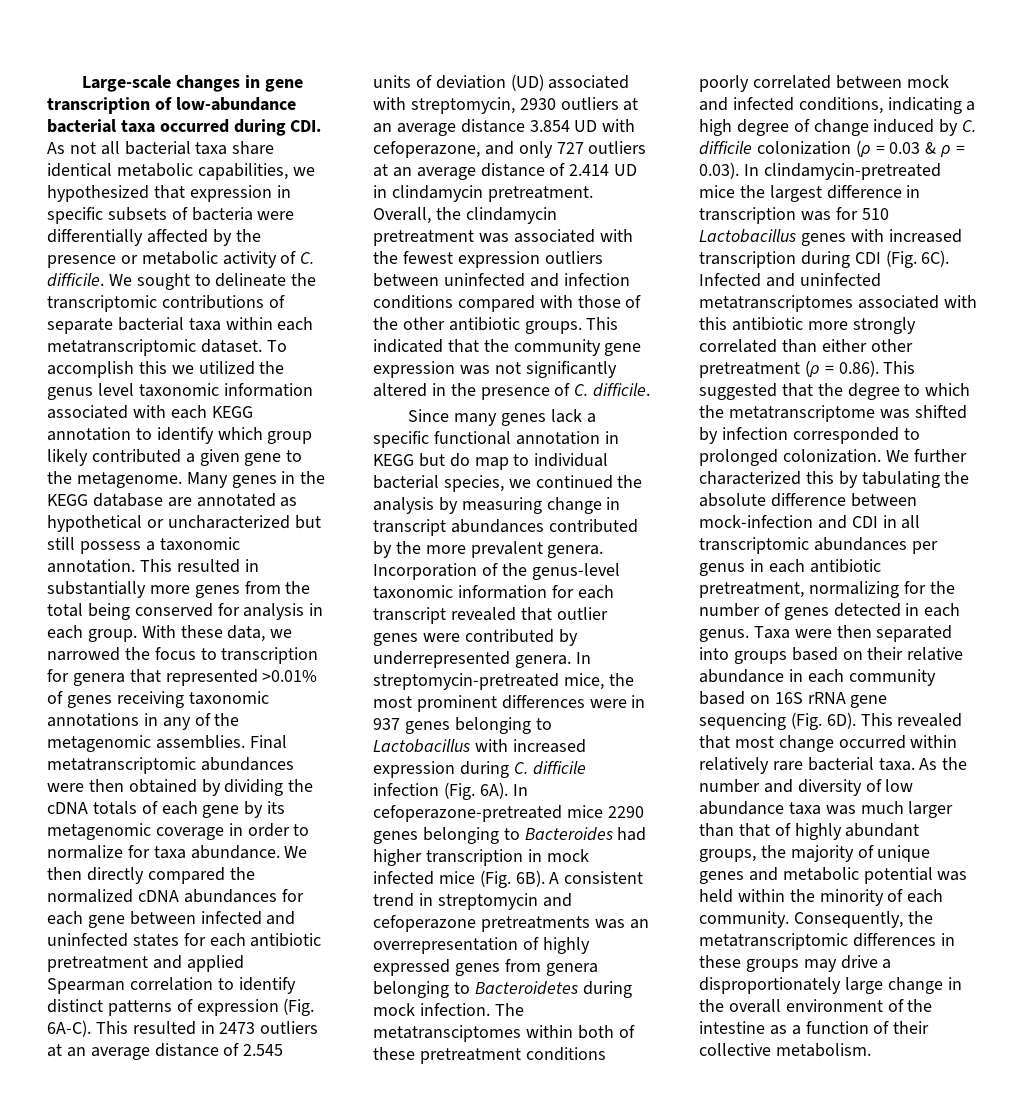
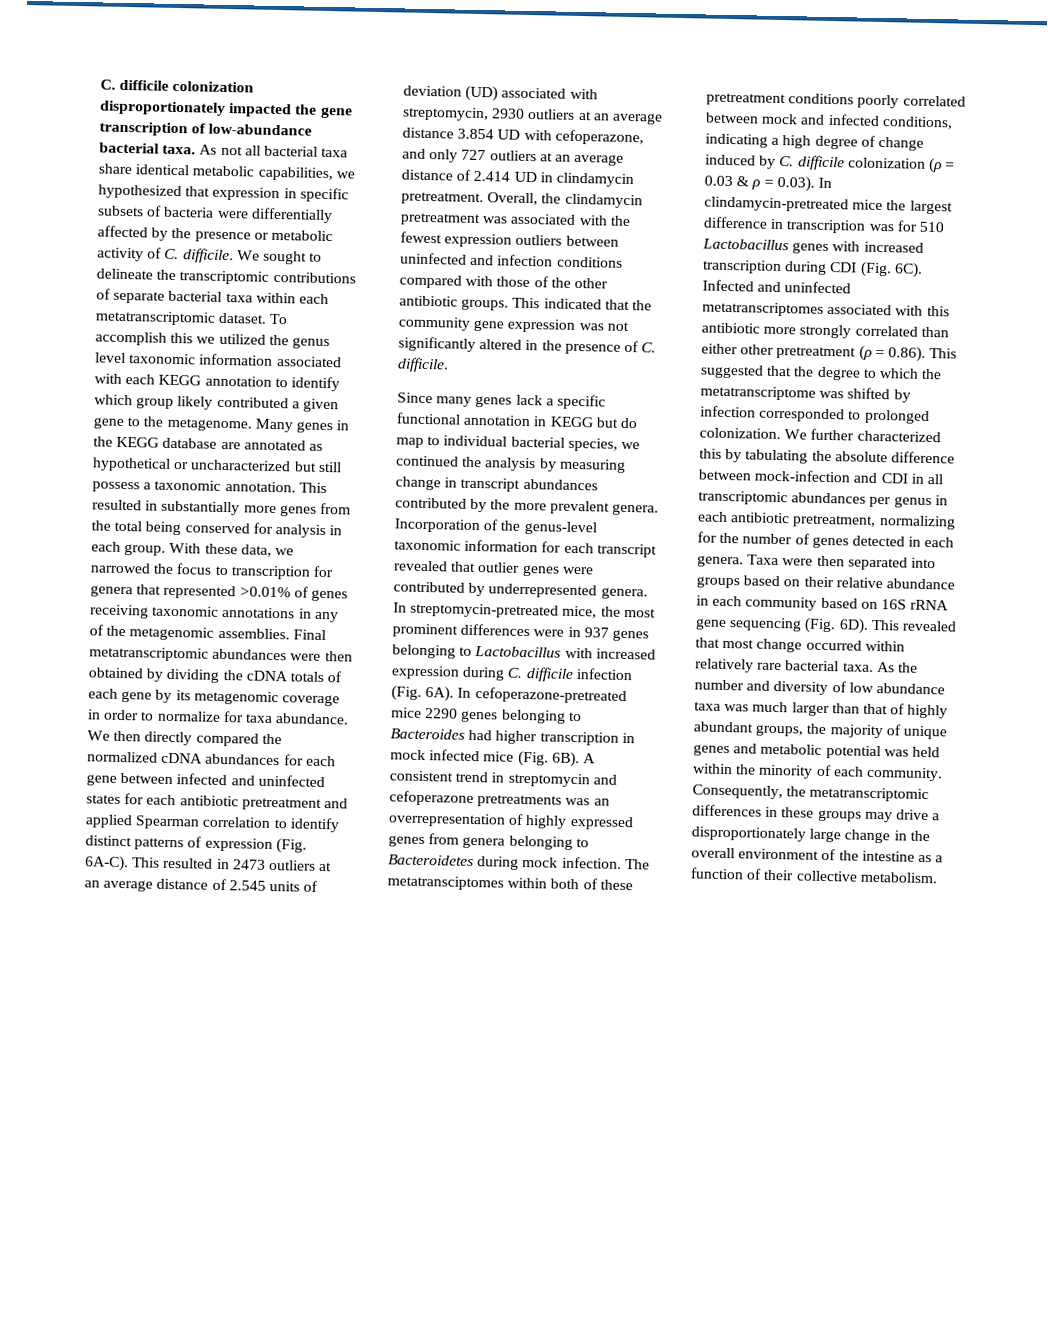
- Large-scale changes in gene transcription of low-abundance bacterial taxa occurred during CDI. As not all bacterial taxa share identical metabolic capabilities, we hypothesized that expression in specific subsets of bacteria were differentially affected by the presence or metabolic activity of C. difficile.
+ C. difficile colonization disproportionately impacted the gene transcription of low-abundance bacterial taxa. As not all bacterial taxa share identical metabolic capabilities, we hypothesized that expression in specific subsets of bacteria were differentially affected by the presence or metabolic activity of C. difficile.
- We further characterized this by tabulating the absolute difference between mock-infection and CDI in all transcriptomic abundances per genus in each antibiotic pretreatment, normalizing for the number of genes detected in each genus.
+ We further characterized this by tabulating the absolute difference between mock-infection and CDI in all transcriptomic abundances per genus in each antibiotic pretreatment, normalizing for the number of genes detected in each genera.

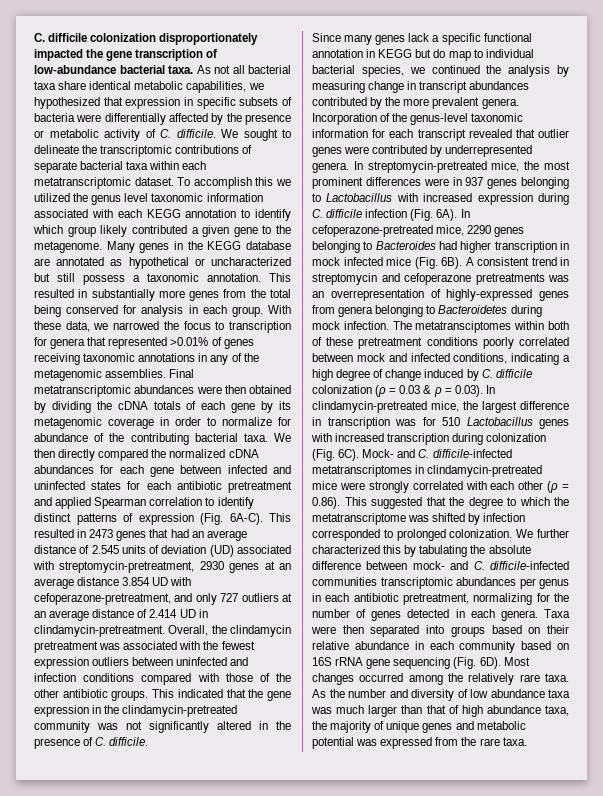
- Final metatranscriptomic abundances were then obtained by dividing the cDNA totals of each gene by its metagenomic coverage in order to normalize for taxa abundance.
+ Final metatranscriptomic abundances were then obtained by dividing the cDNA totals of each gene by its metagenomic coverage in order to normalize for abundance of the contributing bacterial taxa.
- This resulted in 2473 outliers at an average distance of 2.545 units of deviation (UD) associated with streptomycin, 2930 outliers at an average distance 3.854 UD with cefoperazone, and only 727 outliers at an average distance of 2.414 UD in clindamycin pretreatment.
+ This resulted in 2473 genes that had an average distance of 2.545 units of deviation (UD) associated with streptomycin-pretreatment, 2930 genes at an average distance 3.854 UD with cefoperazone-pretreatment, and only 727 outliers at an average distance of 2.414 UD in clindamycin-pretreatment.
- This indicated that the community gene expression was not significantly altered in the presence of C. difficile.
+ This indicated that the gene expression in the clindamycin-pretreated community was not significantly altered in the presence of C. difficile.
- In cefoperazone-pretreated mice 2290 genes belonging to Bacteroides had higher transcription in mock infected mice (Fig. 6B).
+ In cefoperazone-pretreated mice, 2290 genes belonging to Bacteroides had higher transcription in mock infected mice (Fig. 6B).
- A consistent trend in streptomycin and cefoperazone pretreatments was an overrepresentation of highly expressed genes from genera belonging to Bacteroidetes during mock infection.
+ A consistent trend in streptomycin and cefoperazone pretreatments was an overrepresentation of highly-expressed genes from genera belonging to Bacteroidetes during mock infection.
- The metatransciptomes within both of these pretreatment conditions poorly correlated between mock and infected conditions, indicating a high degree of change induced by C. difficile colonization (ρ = 0.03 & ρ = 0.03). In clindamycin-pretreated mice the largest difference in transcription was for 510 Lactobacillus genes with increased transcription during CDI (Fig. 6C).
+ The metatransciptomes within both of these pretreatment conditions poorly correlated between mock and infected conditions, indicating a high degree of change induced by C. difficile colonization (ρ = 0.03 & ρ = 0.03). In clindamycin-pretreated mice, the largest difference in transcription was for 510 Lactobacillus genes with increased transcription during colonization (Fig. 6C).
- Infected and uninfected metatranscriptomes associated with this antibiotic more strongly correlated than either other pretreatment (ρ = 0.86). This suggested that the degree to which the metatranscriptome was shifted by infection corresponded to prolonged colonization.
+ Mock- and C. difficile-infected metatranscriptomes in clindamycin-pretreated mice were strongly correlated with each other (ρ = 0.86). This suggested that the degree to which the metatranscriptome was shifted by infection corresponded to prolonged colonization.
- We further characterized this by tabulating the absolute difference between mock-infection and CDI in all transcriptomic abundances per genus in each antibiotic pretreatment, normalizing for the number of genes detected in each genera.
+ We further characterized this by tabulating the absolute difference between mock- and C. difficile-infected communities transcriptomic abundances per genus in each antibiotic pretreatment, normalizing for the number of genes detected in each genera.
- This revealed that most change occurred within relatively rare bacterial taxa.
+ Most changes occurred among the relatively rare taxa.
- As the number and diversity of low abundance taxa was much larger than that of highly abundant groups, the majority of unique genes and metabolic potential was held within the minority of each community. Consequently, the metatranscriptomic differences in these groups may drive a disproportionately large change in the overall environment of the intestine as a function of their collective metabolism.
+ As the number and diversity of low abundance taxa was much larger than that of high abundance taxa, the majority of unique genes and metabolic potential was expressed from the rare taxa.

